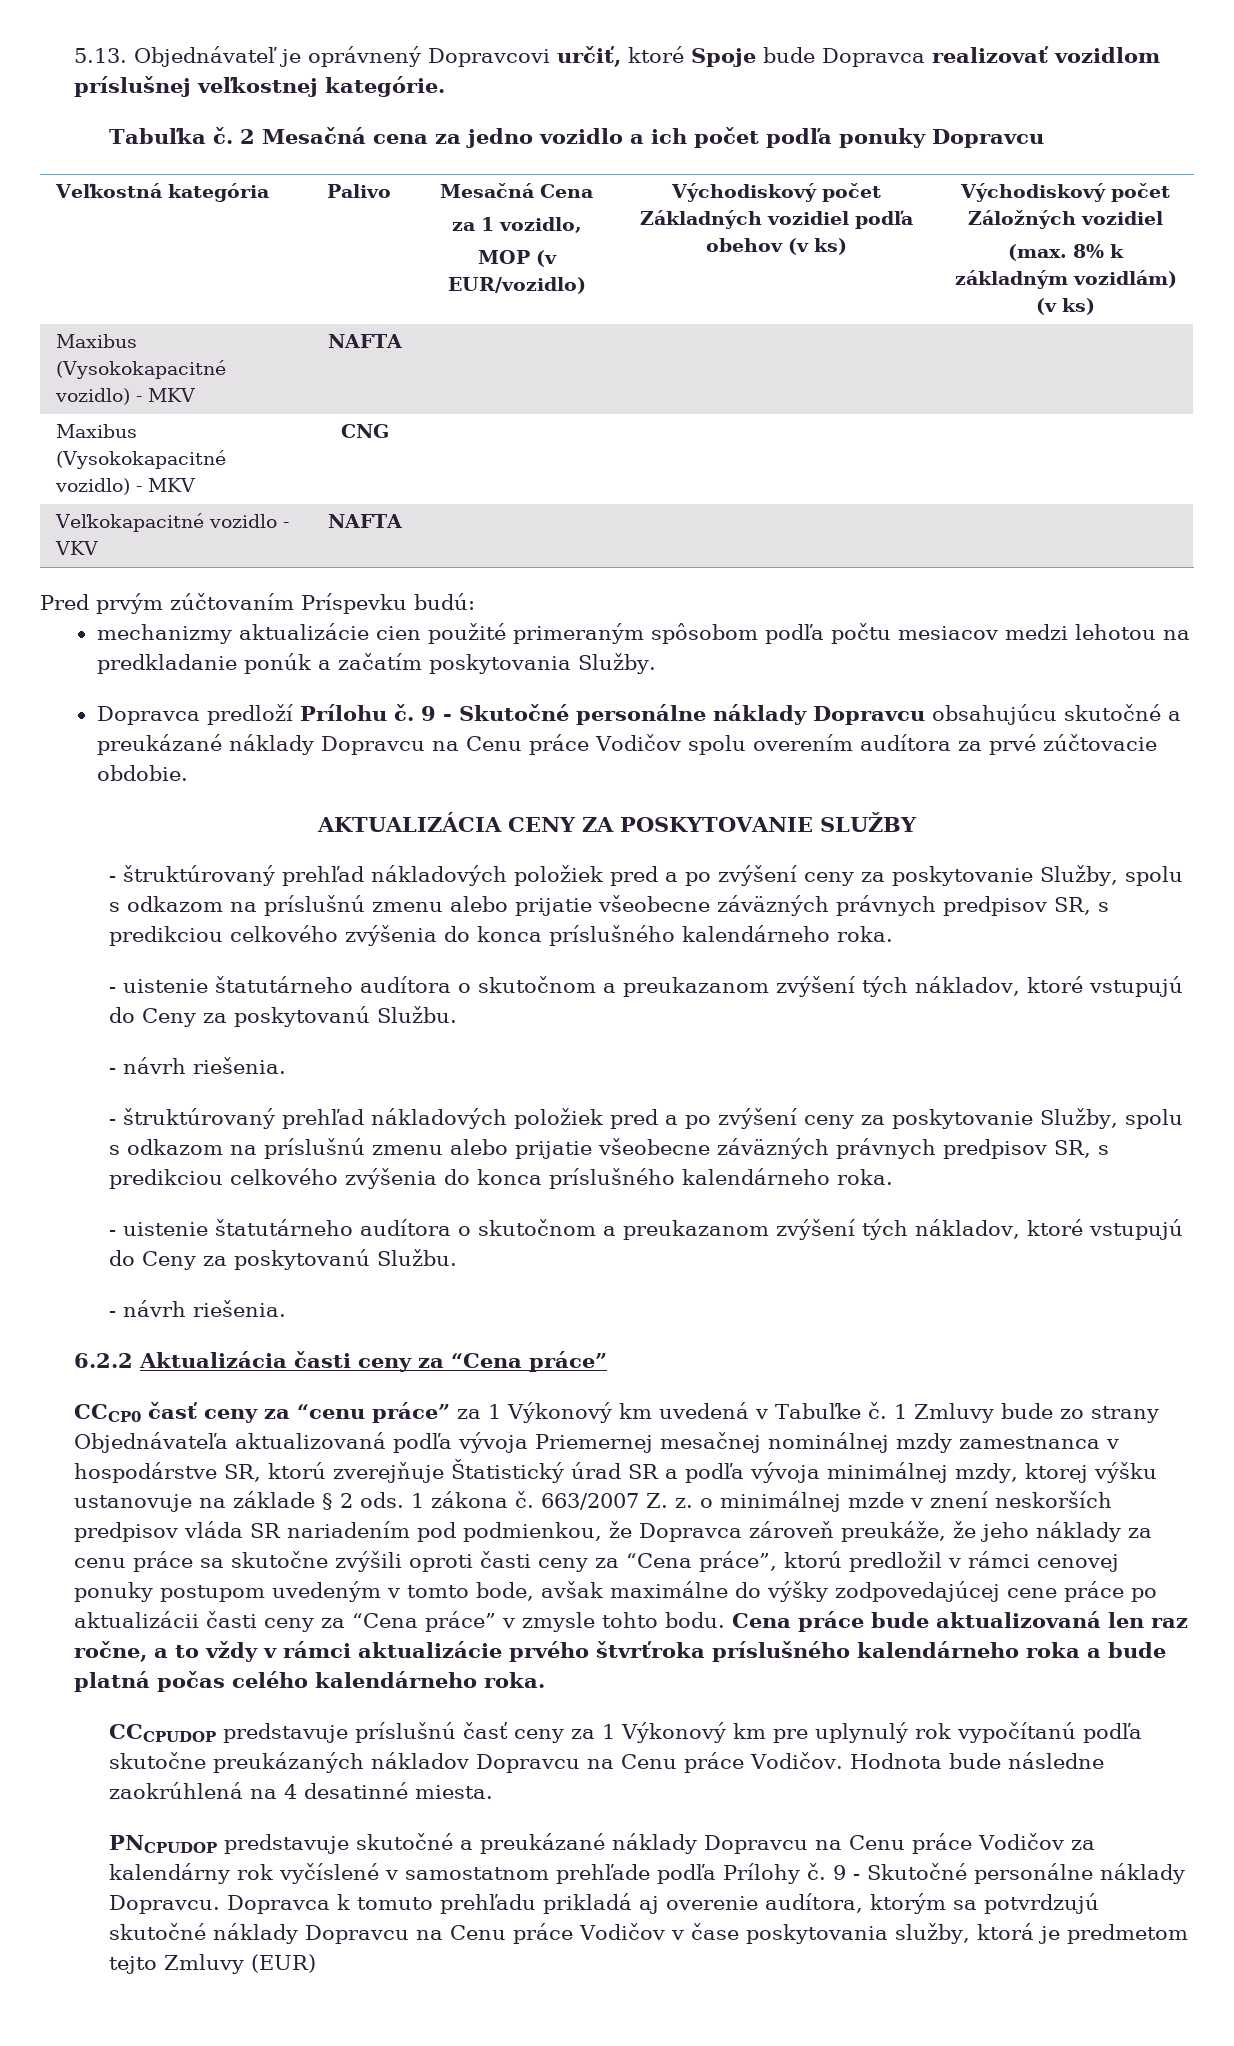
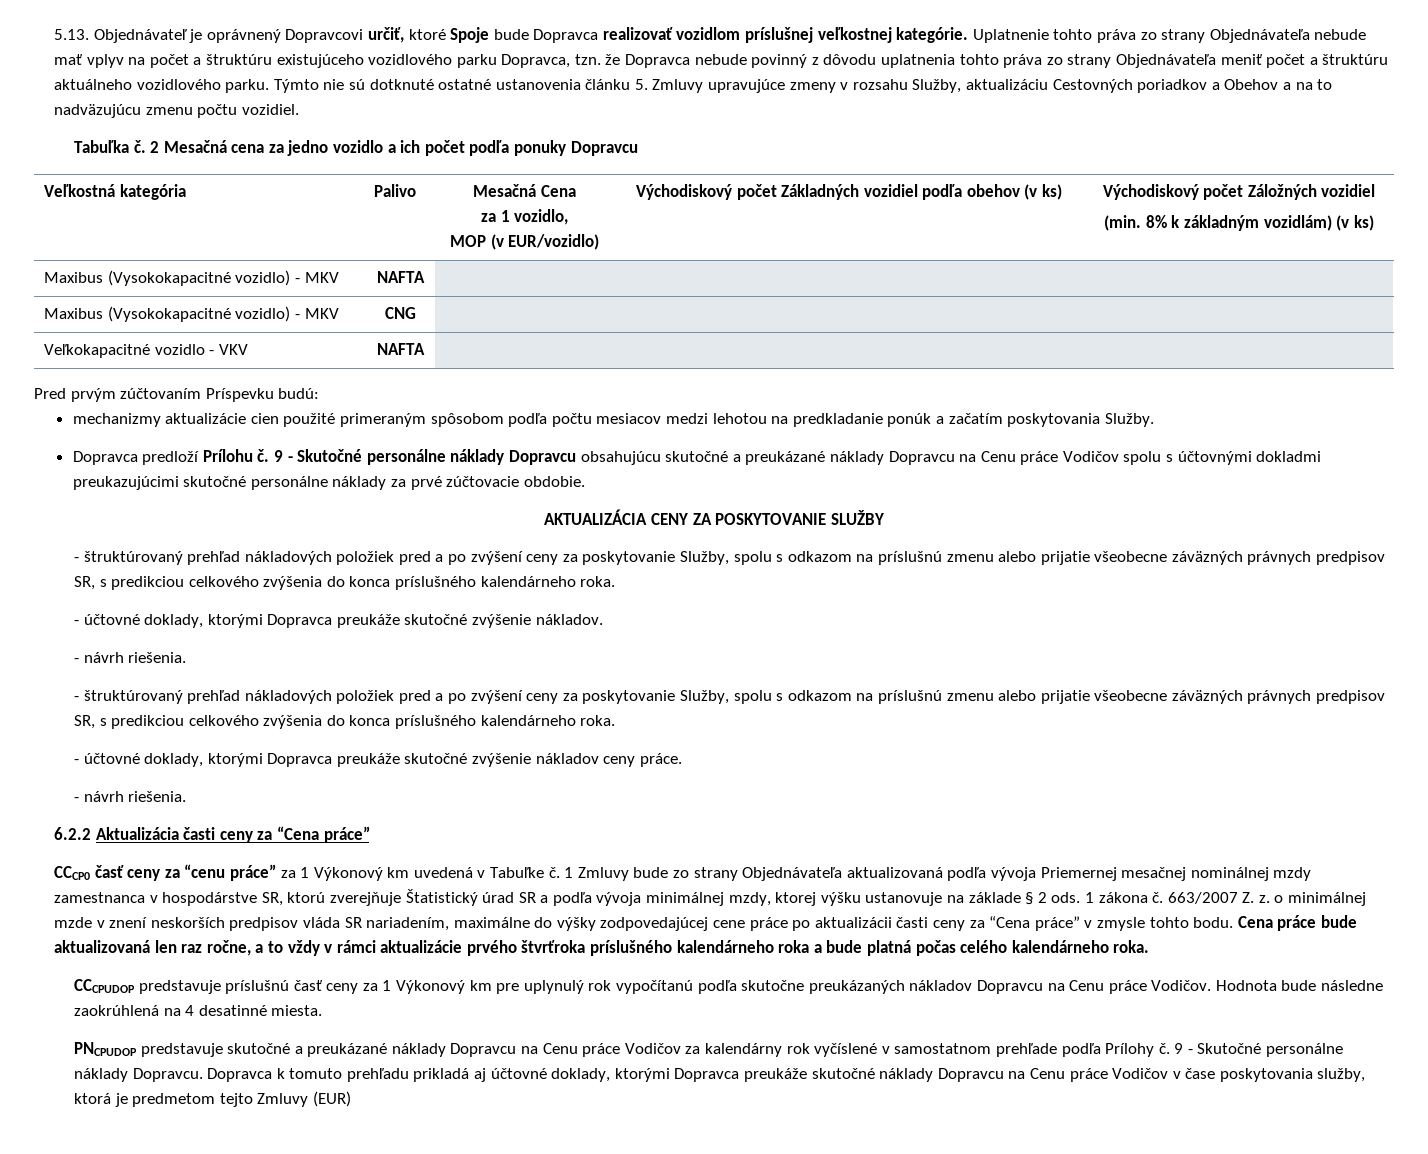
+ Uplatnenie tohto práva zo strany Objednávateľa nebude mať vplyv na počet a štruktúru existujúceho vozidlového parku Dopravca, tzn. že Dopravca nebude povinný z dôvodu uplatnenia tohto práva zo strany Objednávateľa meniť počet a štruktúru aktuálneho vozidlového parku. Týmto nie sú dotknuté ostatné ustanovenia článku 5. Zmluvy upravujúce zmeny v rozsahu Služby, aktualizáciu Cestovných poriadkov a Obehov a na to nadväzujúcu zmenu počtu vozidiel.
  Veľkostná kategória | Palivo | Mesačná Cena
  za 1 vozidlo,
  MOP (v EUR/vozidlo) | Východiskový počet Základných vozidiel podľa obehov (v ks) | Východiskový počet Záložných vozidiel
- (max. 8% k základným vozidlám) (v ks)
+ (min. 8% k základným vozidlám) (v ks)
- 9 - Skutočné personálne náklady Dopravcu obsahujúcu skutočné a preukázané náklady Dopravcu na Cenu práce Vodičov spolu overením audítora za prvé zúčtovacie obdobie.
+ 9 - Skutočné personálne náklady Dopravcu obsahujúcu skutočné a preukázané náklady Dopravcu na Cenu práce Vodičov spolu s účtovnými dokladmi preukazujúcimi skutočné personálne náklady za prvé zúčtovacie obdobie.
  AKTUALIZÁCIA CENY ZA POSKYTOVANIE SLUŽBY
  - štruktúrovaný prehľad nákladových položiek pred a po zvýšení ceny za poskytovanie Služby, spolu s odkazom na príslušnú zmenu alebo prijatie všeobecne záväzných právnych predpisov SR, s predikciou celkového zvýšenia do konca príslušného kalendárneho roka.
- - uistenie štatutárneho audítora o skutočnom a preukazanom zvýšení tých nákladov, ktoré vstupujú do Ceny za poskytovanú Službu.
+ - účtovné doklady, ktorými Dopravca preukáže skutočné zvýšenie nákladov.
  - návrh riešenia.
  - štruktúrovaný prehľad nákladových položiek pred a po zvýšení ceny za poskytovanie Služby, spolu s odkazom na príslušnú zmenu alebo prijatie všeobecne záväzných právnych predpisov SR, s predikciou celkového zvýšenia do konca príslušného kalendárneho roka.
- - uistenie štatutárneho audítora o skutočnom a preukazanom zvýšení tých nákladov, ktoré vstupujú do Ceny za poskytovanú Službu.
+ - účtovné doklady, ktorými Dopravca preukáže skutočné zvýšenie nákladov ceny práce.
- 663/2007 Z. z. o minimálnej mzde v znení neskorších predpisov vláda SR nariadením pod podmienkou, že Dopravca zároveň preukáže, že jeho náklady za cenu práce sa skutočne zvýšili oproti časti ceny za “Cena práce”, ktorú predložil v rámci cenovej ponuky postupom uvedeným v tomto bode, avšak maximálne do výšky zodpovedajúcej cene práce po aktualizácii časti ceny za “Cena práce” v zmysle tohto bodu.
+ 663/2007 Z. z. o minimálnej mzde v znení neskorších predpisov vláda SR nariadením, maximálne do výšky zodpovedajúcej cene práce po aktualizácii časti ceny za “Cena práce” v zmysle tohto bodu.
- Dopravca k tomuto prehľadu prikladá aj overenie audítora, ktorým sa potvrdzujú skutočné náklady Dopravcu na Cenu práce Vodičov v čase poskytovania služby, ktorá je predmetom tejto Zmluvy (EUR)
+ Dopravca k tomuto prehľadu prikladá aj účtovné doklady, ktorými Dopravca preukáže skutočné náklady Dopravcu na Cenu práce Vodičov v čase poskytovania služby, ktorá je predmetom tejto Zmluvy (EUR)

